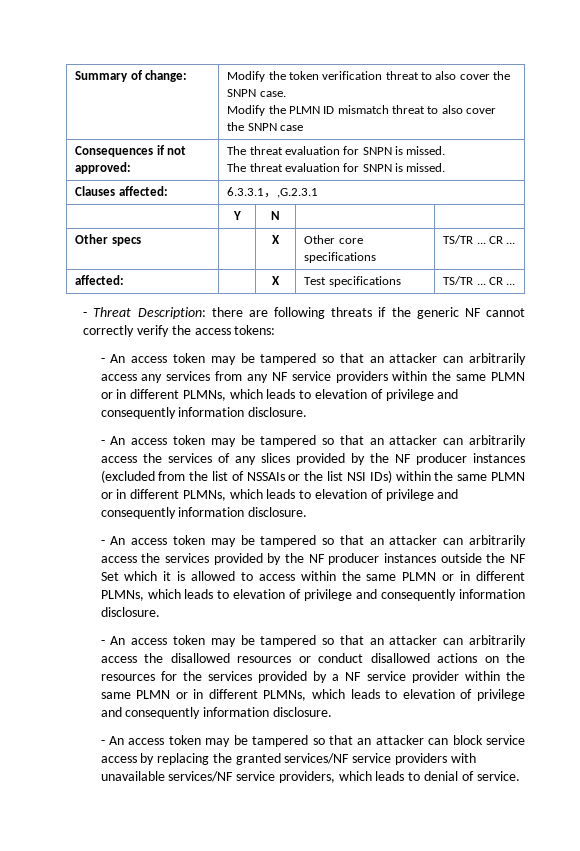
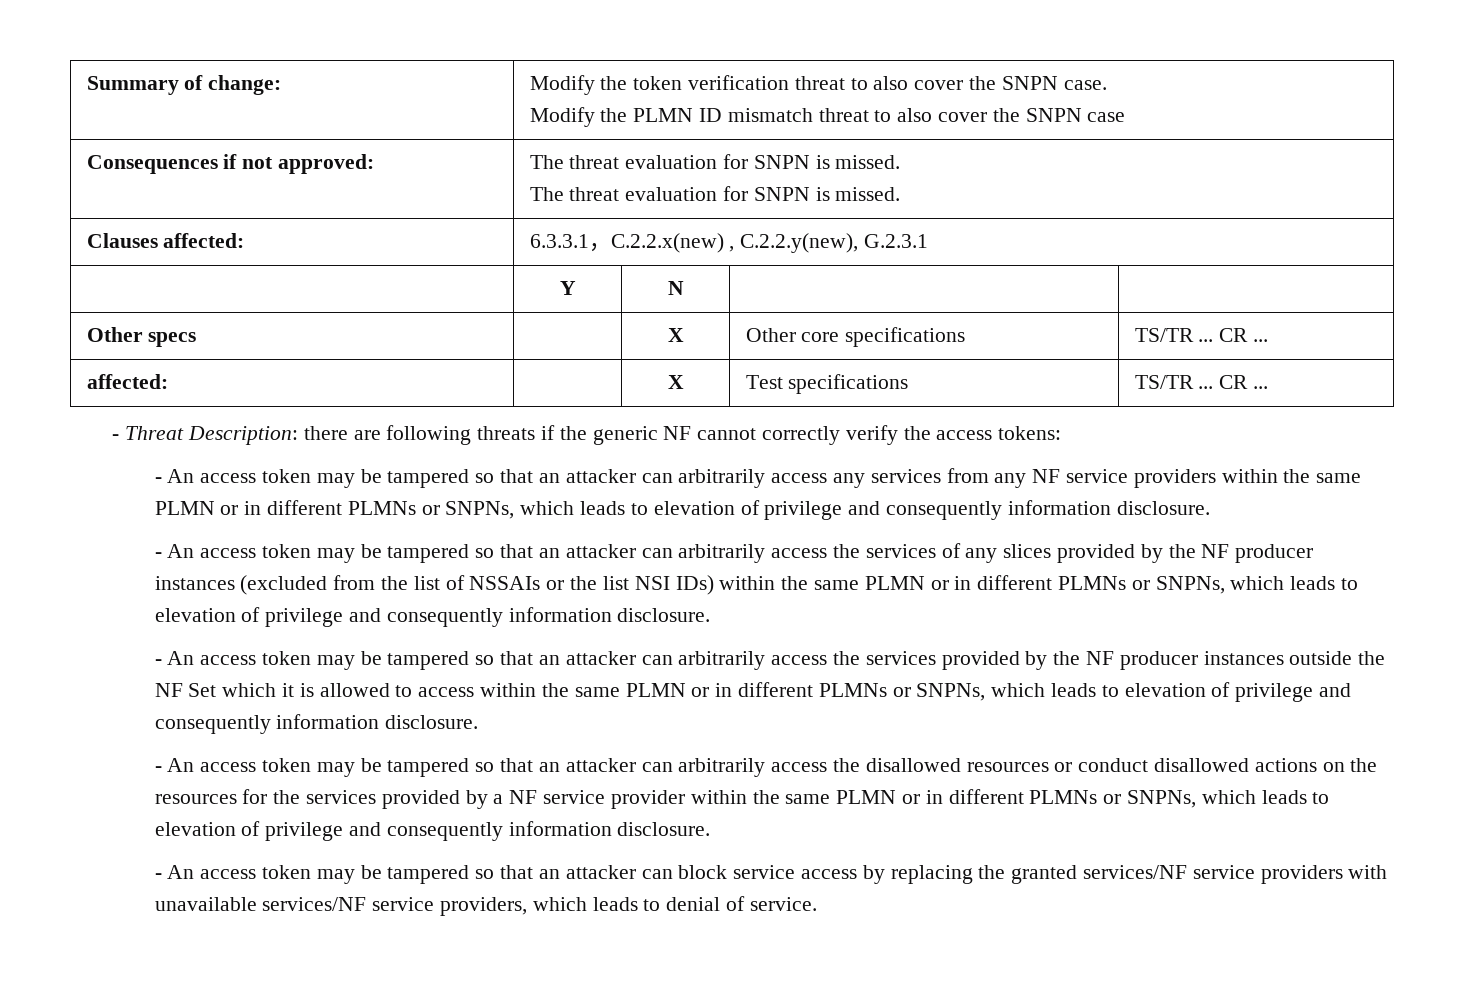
- Clauses affected: | 6.3.3.1，,G.2.3.1
+ Clauses affected: | 6.3.3.1，C.2.2.x(new) , C.2.2.y(new), G.2.3.1
- - An access token may be tampered so that an attacker can arbitrarily access any services from any NF service providers within the same PLMN or in different PLMNs, which leads to elevation of privilege and consequently information disclosure.
+ - An access token may be tampered so that an attacker can arbitrarily access any services from any NF service providers within the same PLMN or in different PLMNs or SNPNs, which leads to elevation of privilege and consequently information disclosure.
- - An access token may be tampered so that an attacker can arbitrarily access the services of any slices provided by the NF producer instances (excluded from the list of NSSAIs or the list NSI IDs) within the same PLMN or in different PLMNs, which leads to elevation of privilege and consequently information disclosure.
+ - An access token may be tampered so that an attacker can arbitrarily access the services of any slices provided by the NF producer instances (excluded from the list of NSSAIs or the list NSI IDs) within the same PLMN or in different PLMNs or SNPNs, which leads to elevation of privilege and consequently information disclosure.
- - An access token may be tampered so that an attacker can arbitrarily access the services provided by the NF producer instances outside the NF Set which it is allowed to access within the same PLMN or in different PLMNs, which leads to elevation of privilege and consequently information disclosure.
+ - An access token may be tampered so that an attacker can arbitrarily access the services provided by the NF producer instances outside the NF Set which it is allowed to access within the same PLMN or in different PLMNs or SNPNs, which leads to elevation of privilege and consequently information disclosure.
- - An access token may be tampered so that an attacker can arbitrarily access the disallowed resources or conduct disallowed actions on the resources for the services provided by a NF service provider within the same PLMN or in different PLMNs, which leads to elevation of privilege and consequently information disclosure.
+ - An access token may be tampered so that an attacker can arbitrarily access the disallowed resources or conduct disallowed actions on the resources for the services provided by a NF service provider within the same PLMN or in different PLMNs or SNPNs, which leads to elevation of privilege and consequently information disclosure.

